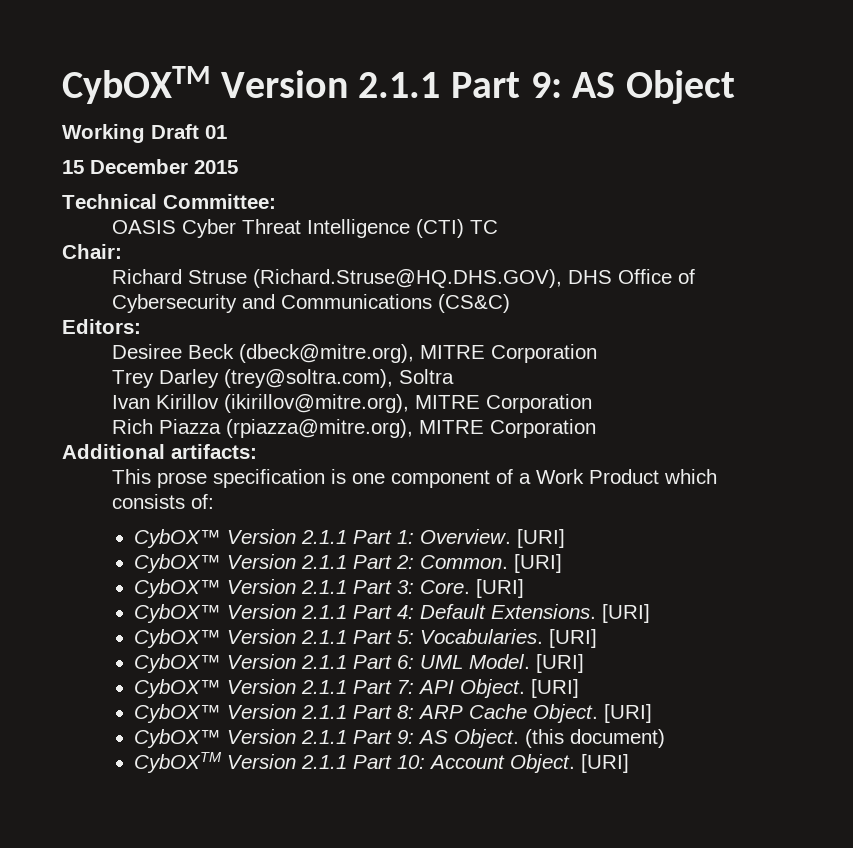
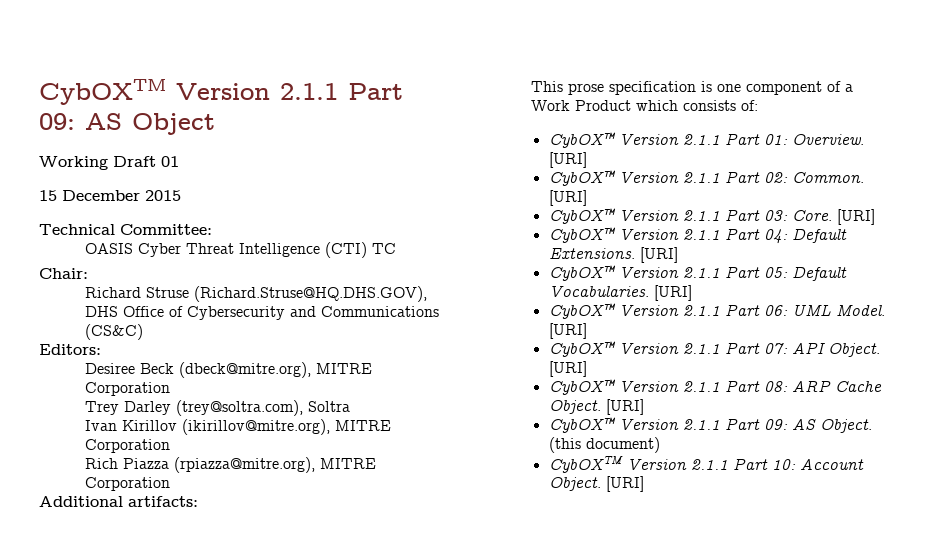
- CybOXTM Version 2.1.1 Part 9: AS Object
+ CybOXTM Version 2.1.1 Part 09: AS Object
- CybOX™ Version 2.1.1 Part 1: Overview.
+ CybOX™ Version 2.1.1 Part 01: Overview.
- CybOX™ Version 2.1.1 Part 2: Common.
+ CybOX™ Version 2.1.1 Part 02: Common.
- CybOX™ Version 2.1.1 Part 3: Core.
+ CybOX™ Version 2.1.1 Part 03: Core.
- CybOX™ Version 2.1.1 Part 4: Default Extensions.
+ CybOX™ Version 2.1.1 Part 04: Default Extensions.
- CybOX™ Version 2.1.1 Part 5: Vocabularies.
+ CybOX™ Version 2.1.1 Part 05: Default Vocabularies.
- CybOX™ Version 2.1.1 Part 6: UML Model.
+ CybOX™ Version 2.1.1 Part 06: UML Model.
- CybOX™ Version 2.1.1 Part 7: API Object.
+ CybOX™ Version 2.1.1 Part 07: API Object.
- CybOX™ Version 2.1.1 Part 8: ARP Cache Object.
+ CybOX™ Version 2.1.1 Part 08: ARP Cache Object.
- CybOX™ Version 2.1.1 Part 9: AS Object.
+ CybOX™ Version 2.1.1 Part 09: AS Object.

